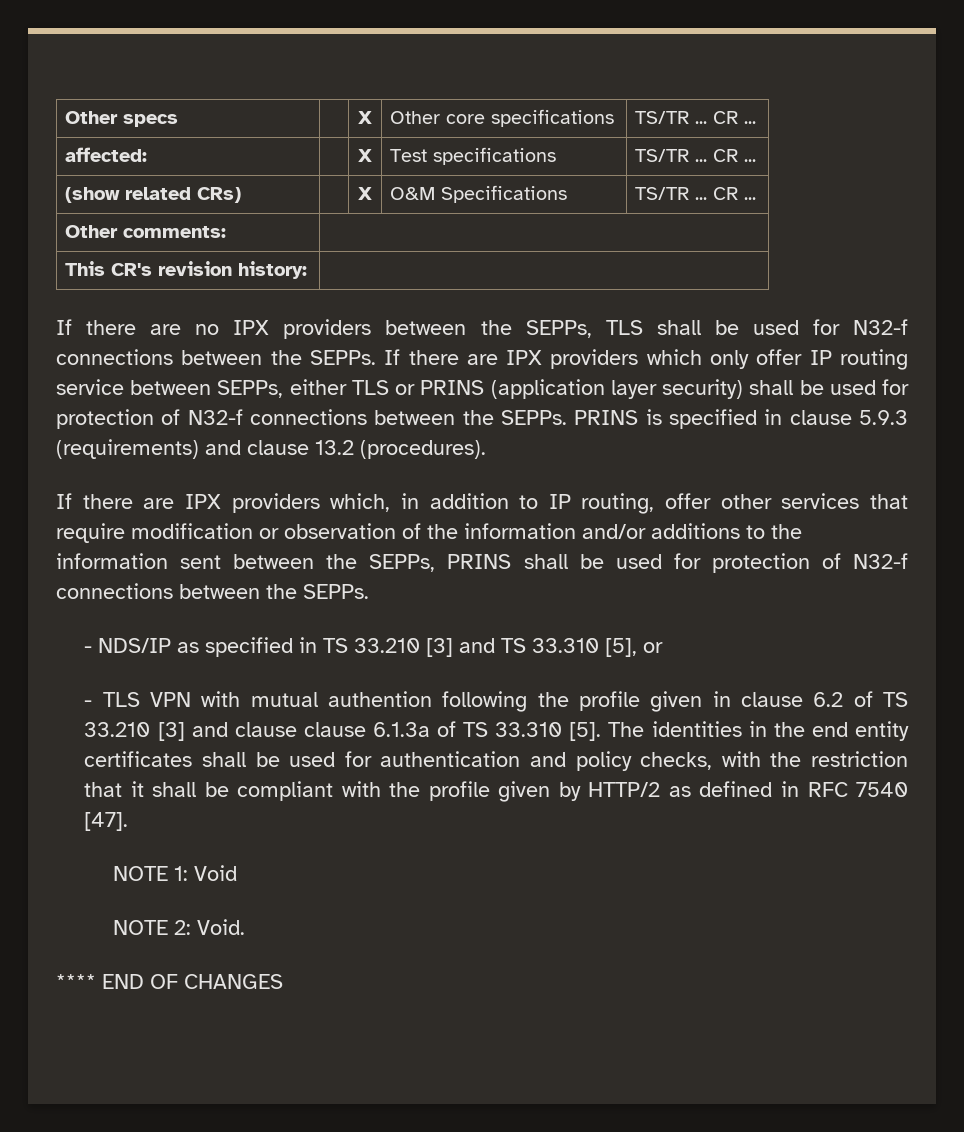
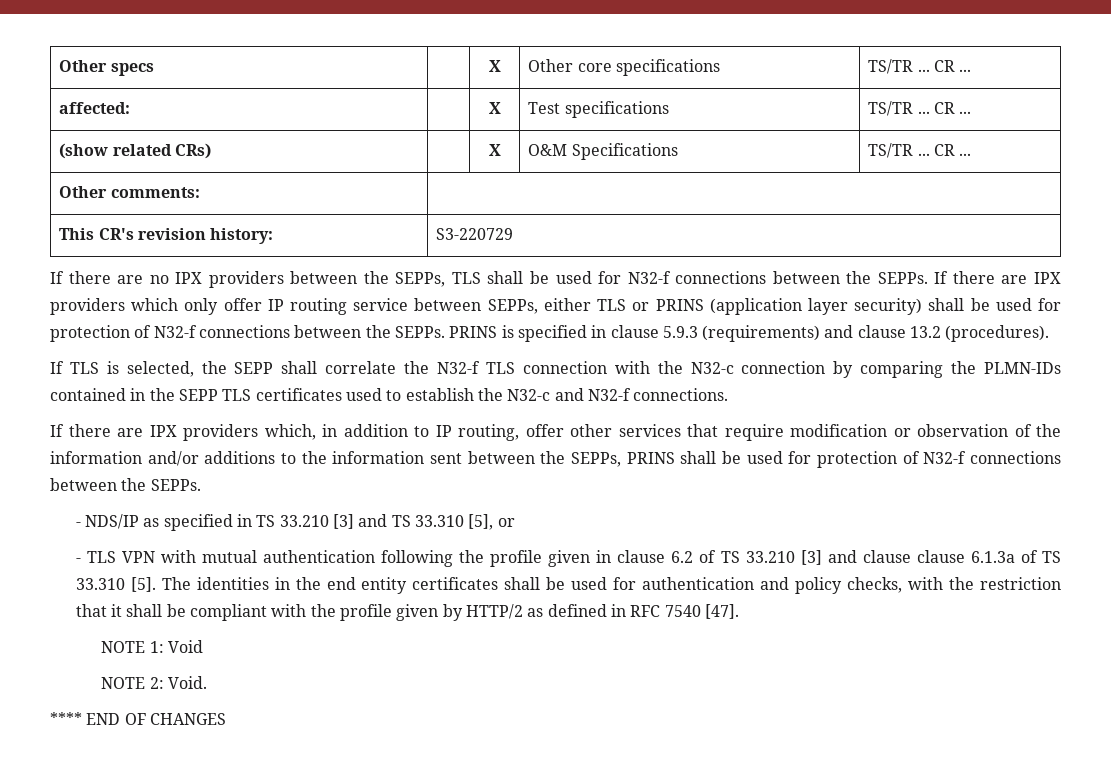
- This CR's revision history: |
+ This CR's revision history: | S3-220729
+ If TLS is selected, the SEPP shall correlate the N32-f TLS connection with the N32-c connection by comparing the PLMN-IDs contained in the SEPP TLS certificates used to establish the N32-c and N32-f connections.
- - TLS VPN with mutual authention following the profile given in clause 6.2 of TS 33.210 [3] and clause clause 6.1.3a of TS 33.310 [5].
+ - TLS VPN with mutual authentication following the profile given in clause 6.2 of TS 33.210 [3] and clause clause 6.1.3a of TS 33.310 [5].

